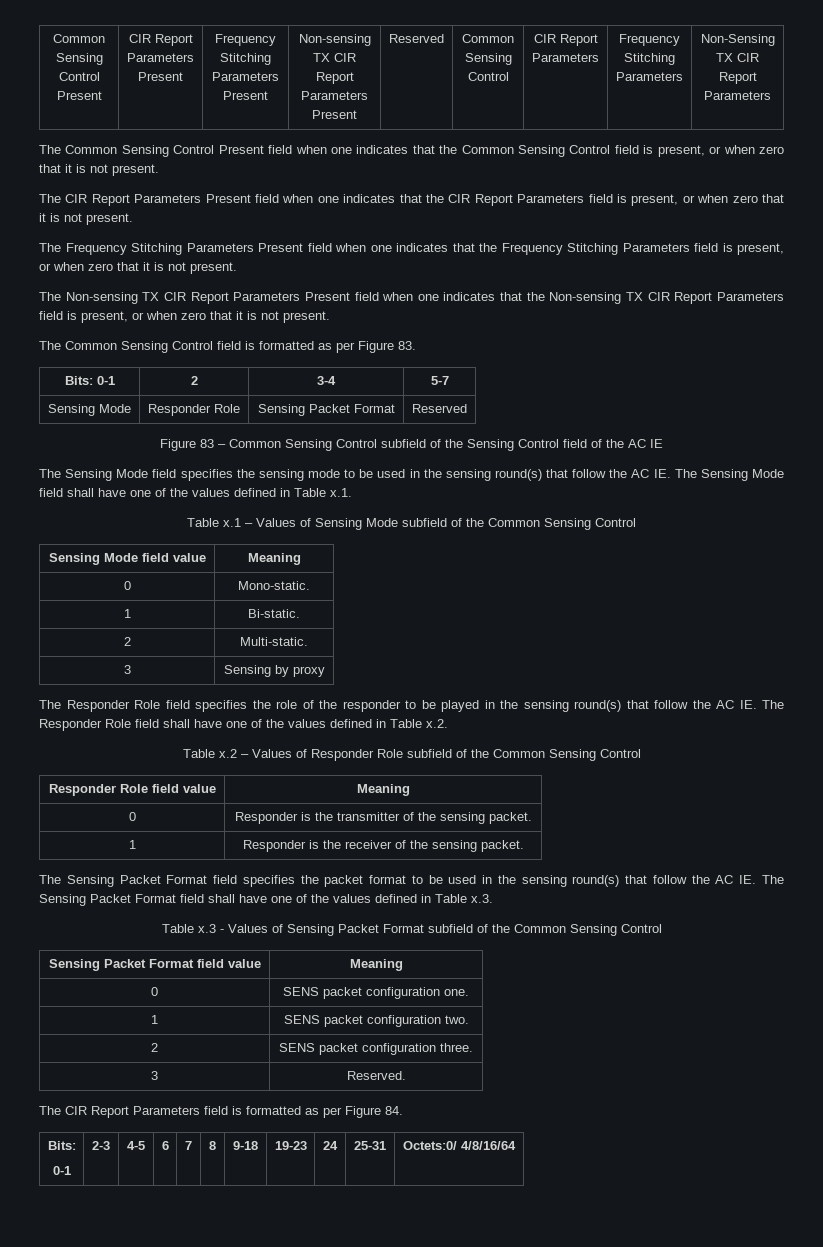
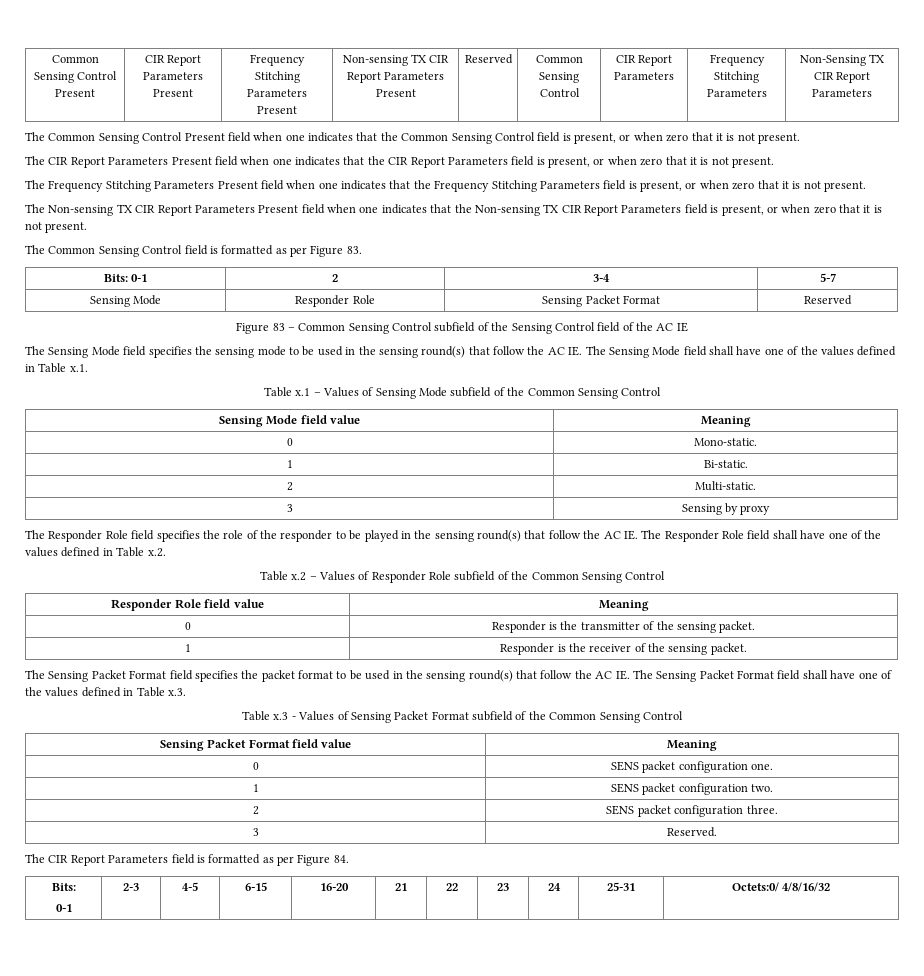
  The CIR Report Parameters field is formatted as per Figure 84.
  Bits:
- 0-1 | 2-3 | 4-5 | 6 | 7 | 8 | 9-18 | 19-23 | 24 | 25-31 | Octets:0/ 4/8/16/64
+ 0-1 | 2-3 | 4-5 | 6-15 | 16-20 | 21 | 22 | 23 | 24 | 25-31 | Octets:0/ 4/8/16/32

